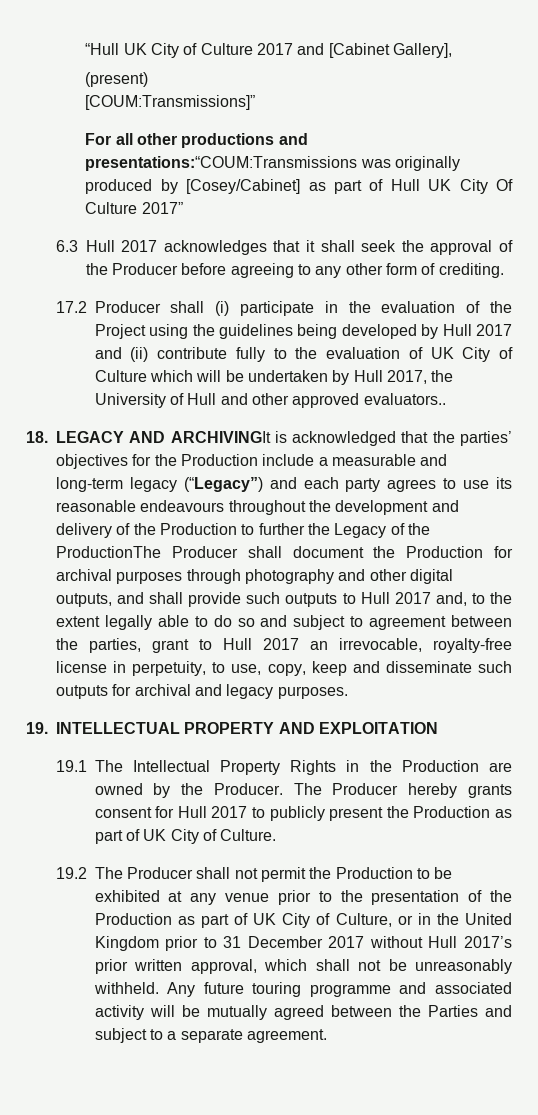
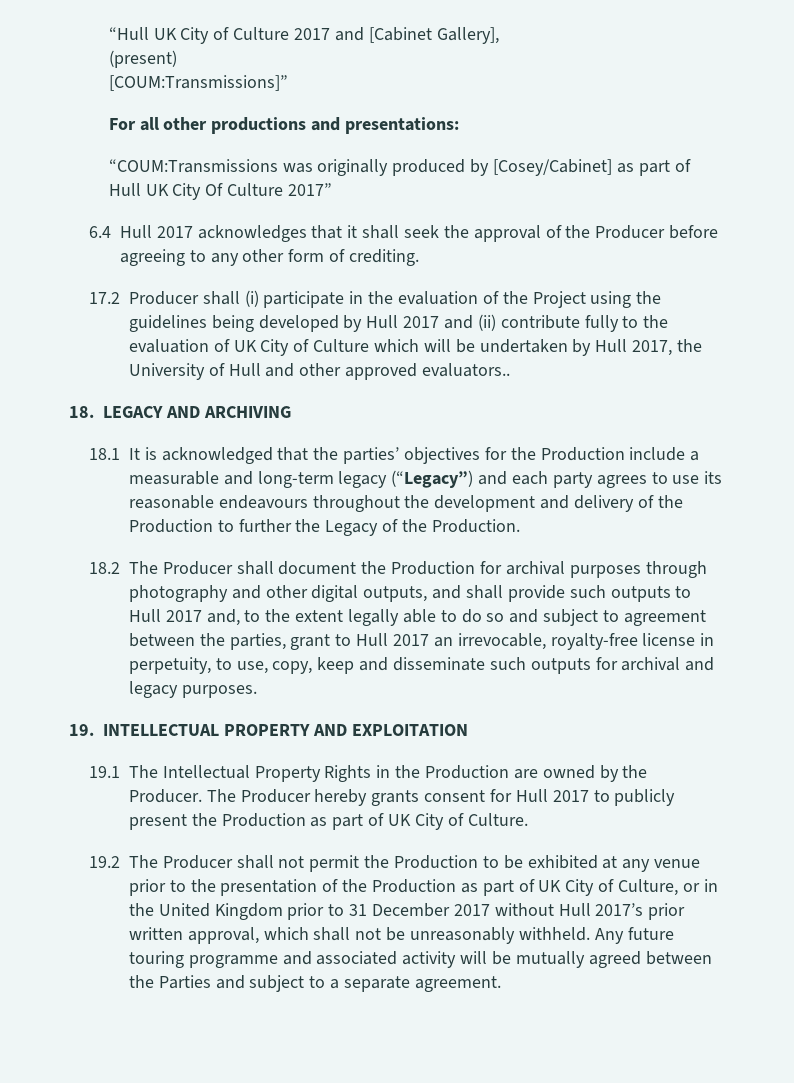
- For all other productions and presentations:“COUM:Transmissions was originally produced by [Cosey/Cabinet] as part of Hull UK City Of Culture 2017”
+ For all other productions and presentations:
+ “COUM:Transmissions was originally produced by [Cosey/Cabinet] as part of Hull UK City Of Culture 2017”
- 6.3 Hull 2017 acknowledges that it shall seek the approval of the Producer before agreeing to any other form of crediting.
+ 6.4 Hull 2017 acknowledges that it shall seek the approval of the Producer before agreeing to any other form of crediting.
- 18. LEGACY AND ARCHIVINGIt is acknowledged that the parties’ objectives for the Production include a measurable and long-term legacy (“Legacy”) and each party agrees to use its reasonable endeavours throughout the development and delivery of the Production to further the Legacy of the ProductionThe Producer shall document the Production for archival purposes through photography and other digital outputs, and shall provide such outputs to Hull 2017 and, to the extent legally able to do so and subject to agreement between the parties, grant to Hull 2017 an irrevocable, royalty-free license in perpetuity, to use, copy, keep and disseminate such outputs for archival and legacy purposes.
+ 18. LEGACY AND ARCHIVING
+ 18.1 It is acknowledged that the parties’ objectives for the Production include a measurable and long-term legacy (“Legacy”) and each party agrees to use its reasonable endeavours throughout the development and delivery of the Production to further the Legacy of the Production.
+ 18.2 The Producer shall document the Production for archival purposes through photography and other digital outputs, and shall provide such outputs to Hull 2017 and, to the extent legally able to do so and subject to agreement between the parties, grant to Hull 2017 an irrevocable, royalty-free license in perpetuity, to use, copy, keep and disseminate such outputs for archival and legacy purposes.

